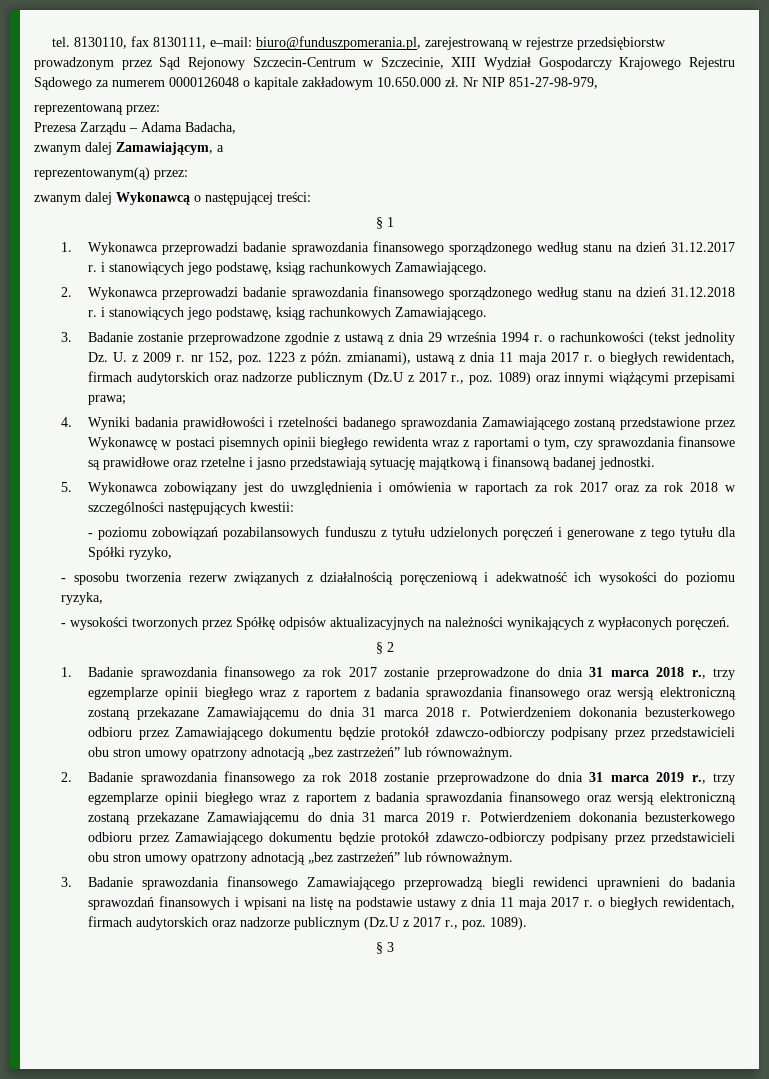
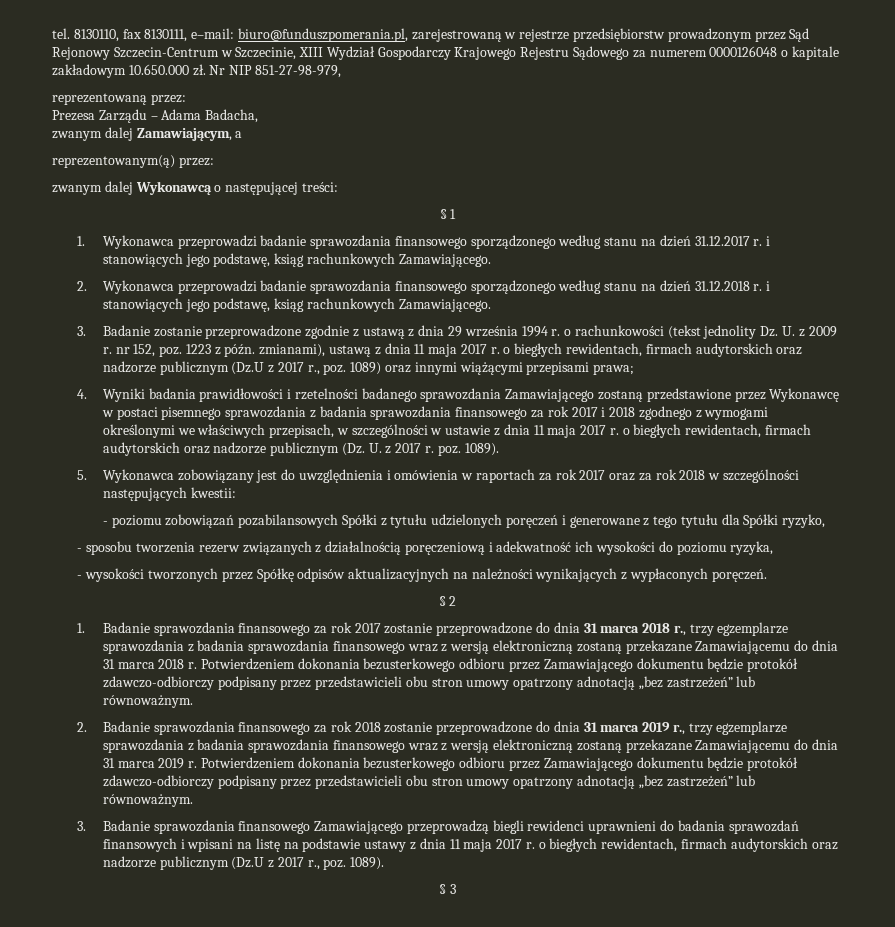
- 4. Wyniki badania prawidłowości i rzetelności badanego sprawozdania Zamawiającego zostaną przedstawione przez Wykonawcę w postaci pisemnych opinii biegłego rewidenta wraz z raportami o tym, czy sprawozdania finansowe są prawidłowe oraz rzetelne i jasno przedstawiają sytuację majątkową i finansową badanej jednostki.
+ 4. Wyniki badania prawidłowości i rzetelności badanego sprawozdania Zamawiającego zostaną przedstawione przez Wykonawcę w postaci pisemnego sprawozdania z badania sprawozdania finansowego za rok 2017 i 2018 zgodnego z wymogami określonymi we właściwych przepisach, w szczególności w ustawie z dnia 11 maja 2017 r. o biegłych rewidentach, firmach audytorskich oraz nadzorze publicznym (Dz. U. z 2017 r. poz. 1089).
- - poziomu zobowiązań pozabilansowych funduszu z tytułu udzielonych poręczeń i generowane z tego tytułu dla Spółki ryzyko,
+ - poziomu zobowiązań pozabilansowych Spółki z tytułu udzielonych poręczeń i generowane z tego tytułu dla Spółki ryzyko,
- 1. Badanie sprawozdania finansowego za rok 2017 zostanie przeprowadzone do dnia 31 marca 2018 r., trzy egzemplarze opinii biegłego wraz z raportem z badania sprawozdania finansowego oraz wersją elektroniczną zostaną przekazane Zamawiającemu do dnia 31 marca 2018 r.
+ 1. Badanie sprawozdania finansowego za rok 2017 zostanie przeprowadzone do dnia 31 marca 2018 r., trzy egzemplarze sprawozdania z badania sprawozdania finansowego wraz z wersją elektroniczną zostaną przekazane Zamawiającemu do dnia 31 marca 2018 r.
- 2. Badanie sprawozdania finansowego za rok 2018 zostanie przeprowadzone do dnia 31 marca 2019 r., trzy egzemplarze opinii biegłego wraz z raportem z badania sprawozdania finansowego oraz wersją elektroniczną zostaną przekazane Zamawiającemu do dnia 31 marca 2019 r.
+ 2. Badanie sprawozdania finansowego za rok 2018 zostanie przeprowadzone do dnia 31 marca 2019 r., trzy egzemplarze sprawozdania z badania sprawozdania finansowego wraz z wersją elektroniczną zostaną przekazane Zamawiającemu do dnia 31 marca 2019 r.

